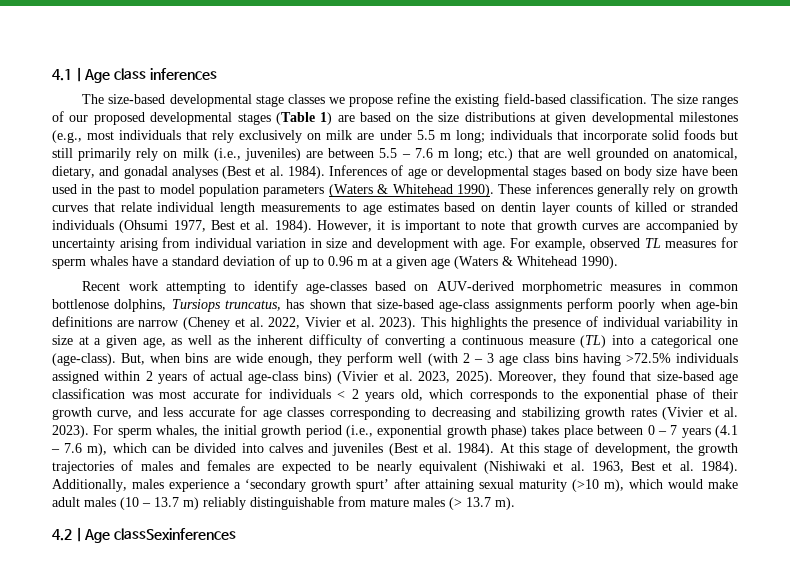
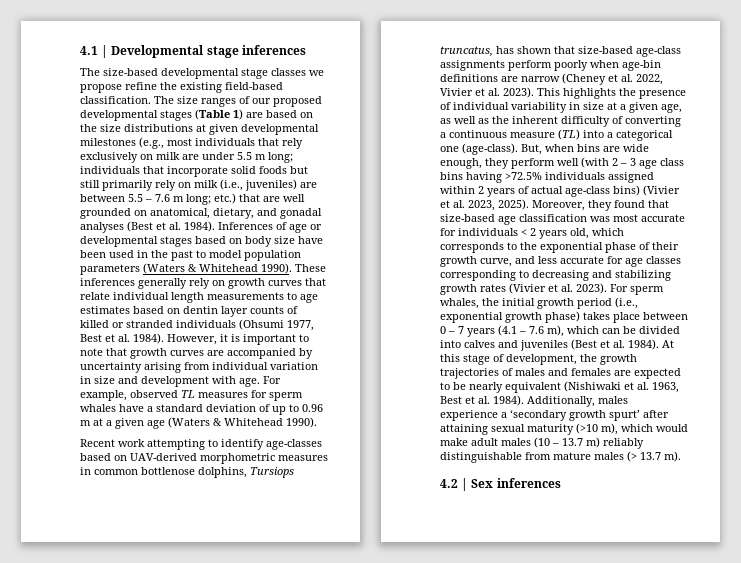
- 4.1 | Age class inferences
+ 4.1 | Developmental stage inferences
- Recent work attempting to identify age-classes based on AUV-derived morphometric measures in common bottlenose dolphins, Tursiops truncatus, has shown that size-based age-class assignments perform poorly when age-bin definitions are narrow (Cheney et al. 2022, Vivier et al. 2023).
+ Recent work attempting to identify age-classes based on UAV-derived morphometric measures in common bottlenose dolphins, Tursiops truncatus, has shown that size-based age-class assignments perform poorly when age-bin definitions are narrow (Cheney et al. 2022, Vivier et al. 2023).
- 4.2 | Age classSexinferences
+ 4.2 | Sex inferences

